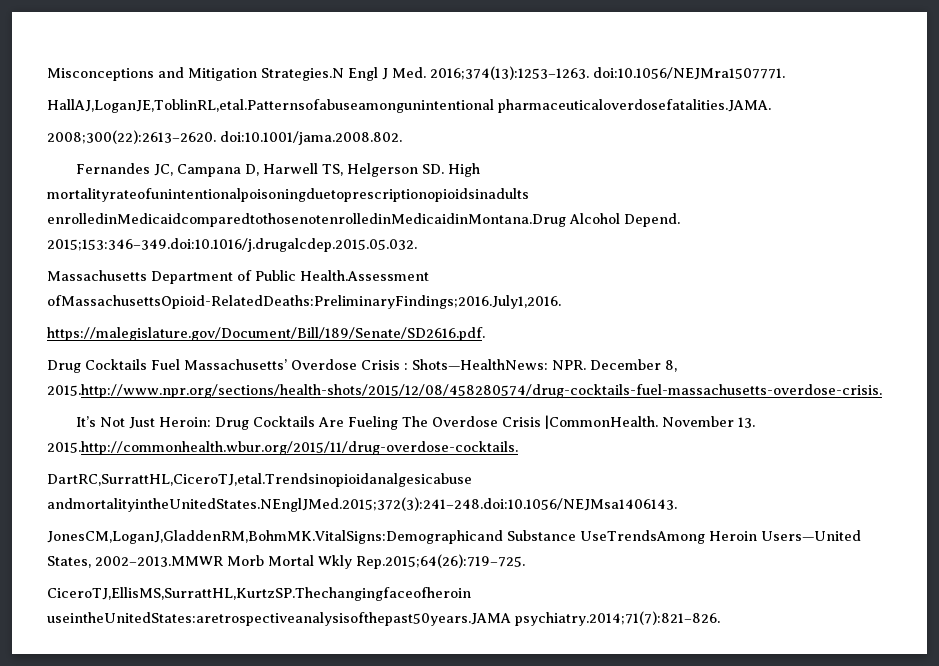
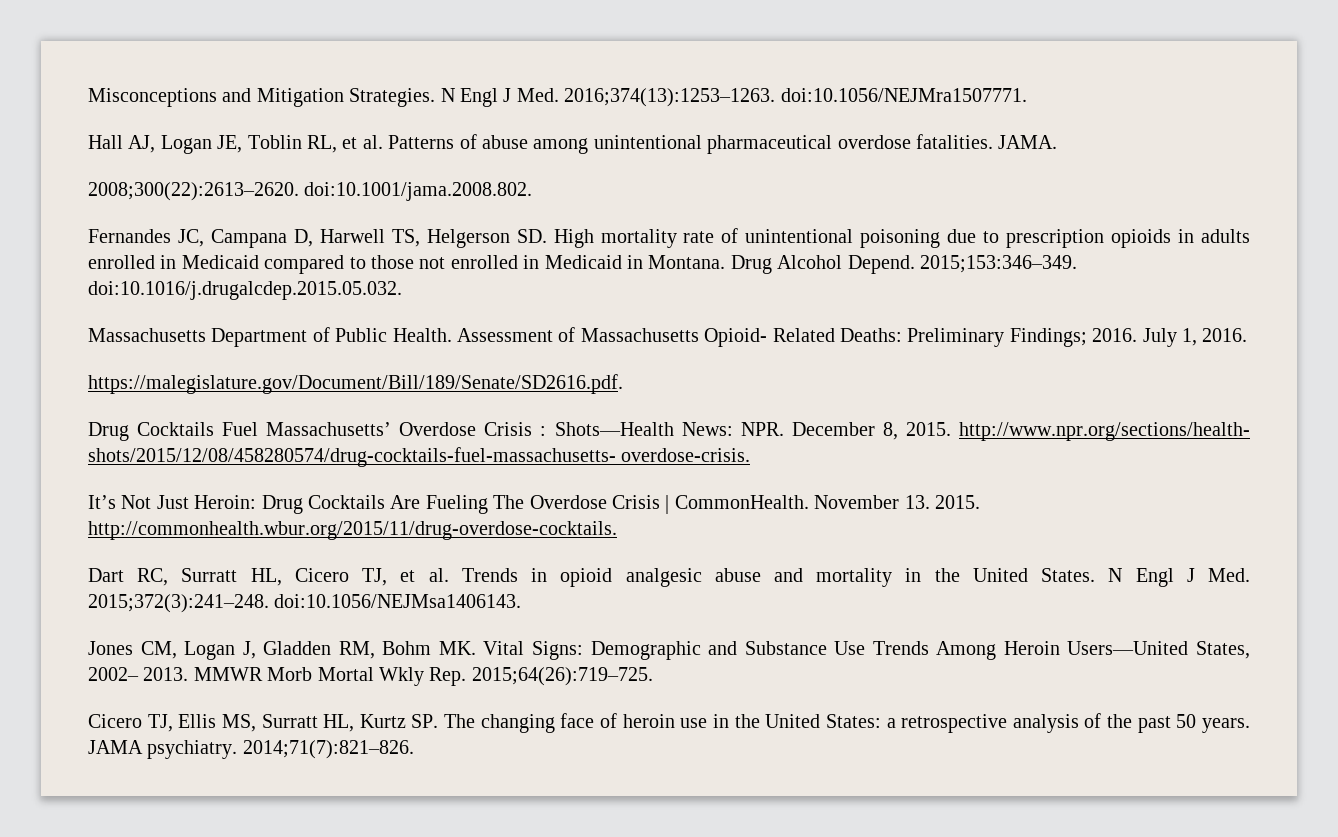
- Misconceptions and Mitigation Strategies.N Engl J Med. 2016;374(13):1253–1263. doi:10.1056/NEJMra1507771.
+ Misconceptions and Mitigation Strategies. N Engl J Med. 2016;374(13):1253–1263. doi:10.1056/NEJMra1507771.
- HallAJ,LoganJE,ToblinRL,etal.Patternsofabuseamongunintentional pharmaceuticaloverdosefatalities.JAMA.
+ Hall AJ, Logan JE, Toblin RL, et al. Patterns of abuse among unintentional pharmaceutical overdose fatalities. JAMA.
- Fernandes JC, Campana D, Harwell TS, Helgerson SD. High mortalityrateofunintentionalpoisoningduetoprescriptionopioidsinadults enrolledinMedicaidcomparedtothosenotenrolledinMedicaidinMontana.Drug Alcohol Depend. 2015;153:346–349.doi:10.1016/j.drugalcdep.2015.05.032.
- Massachusetts Department of Public Health.Assessment ofMassachusettsOpioid-RelatedDeaths:PreliminaryFindings;2016.July1,2016.
+ Fernandes JC, Campana D, Harwell TS, Helgerson SD. High mortality rate of unintentional poisoning due to prescription opioids in adults enrolled in Medicaid compared to those not enrolled in Medicaid in Montana. Drug Alcohol Depend. 2015;153:346–349. doi:10.1016/j.drugalcdep.2015.05.032.
+ Massachusetts Department of Public Health. Assessment of Massachusetts Opioid- Related Deaths: Preliminary Findings; 2016. July 1, 2016.
- Drug Cocktails Fuel Massachusetts’ Overdose Crisis : Shots—HealthNews: NPR. December 8, 2015.http://www.npr.org/sections/health-shots/2015/12/08/458280574/drug-cocktails-fuel-massachusetts-overdose-crisis.
+ Drug Cocktails Fuel Massachusetts’ Overdose Crisis : Shots—Health News: NPR. December 8, 2015. http://www.npr.org/sections/health- shots/2015/12/08/458280574/drug-cocktails-fuel-massachusetts- overdose-crisis.
- It’s Not Just Heroin: Drug Cocktails Are Fueling The Overdose Crisis |CommonHealth. November 13. 2015.http://commonhealth.wbur.org/2015/11/drug-overdose-cocktails.
- DartRC,SurrattHL,CiceroTJ,etal.Trendsinopioidanalgesicabuse andmortalityintheUnitedStates.NEnglJMed.2015;372(3):241–248.doi:10.1056/NEJMsa1406143.
- JonesCM,LoganJ,GladdenRM,BohmMK.VitalSigns:Demographicand Substance UseTrendsAmong Heroin Users—United States, 2002–2013.MMWR Morb Mortal Wkly Rep.2015;64(26):719–725.
- CiceroTJ,EllisMS,SurrattHL,KurtzSP.Thechangingfaceofheroin useintheUnitedStates:aretrospectiveanalysisofthepast50years.JAMA psychiatry.2014;71(7):821–826.
+ It’s Not Just Heroin: Drug Cocktails Are Fueling The Overdose Crisis | CommonHealth. November 13. 2015. http://commonhealth.wbur.org/2015/11/drug-overdose-cocktails.
+ Dart RC, Surratt HL, Cicero TJ, et al. Trends in opioid analgesic abuse and mortality in the United States. N Engl J Med. 2015;372(3):241–248. doi:10.1056/NEJMsa1406143.
+ Jones CM, Logan J, Gladden RM, Bohm MK. Vital Signs: Demographic and Substance Use Trends Among Heroin Users—United States, 2002– 2013. MMWR Morb Mortal Wkly Rep. 2015;64(26):719–725.
+ Cicero TJ, Ellis MS, Surratt HL, Kurtz SP. The changing face of heroin use in the United States: a retrospective analysis of the past 50 years. JAMA psychiatry. 2014;71(7):821–826.

